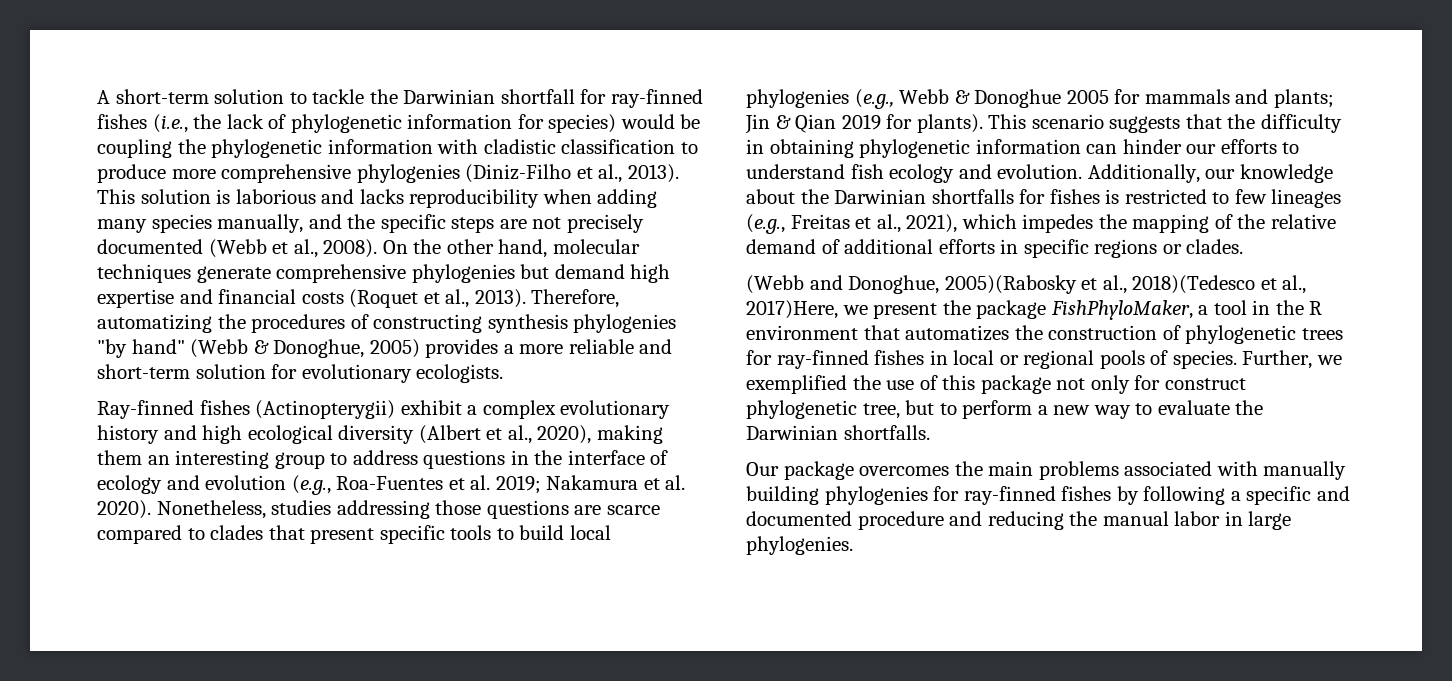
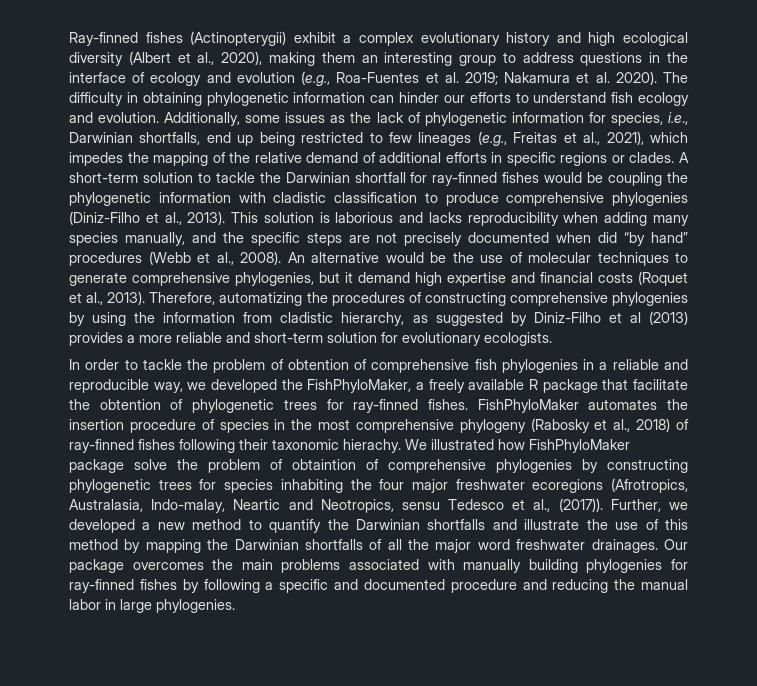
- A short-term solution to tackle the Darwinian shortfall for ray-finned fishes (i.e., the lack of phylogenetic information for species) would be coupling the phylogenetic information with cladistic classification to produce more comprehensive phylogenies (Diniz-Filho et al., 2013). This solution is laborious and lacks reproducibility when adding many species manually, and the specific steps are not precisely documented (Webb et al., 2008). On the other hand, molecular techniques generate comprehensive phylogenies but demand high expertise and financial costs (Roquet et al., 2013). Therefore, automatizing the procedures of constructing synthesis phylogenies "by hand" (Webb & Donoghue, 2005) provides a more reliable and short-term solution for evolutionary ecologists.
- Nonetheless, studies addressing those questions are scarce compared to clades that present specific tools to build local phylogenies (e.g., Webb & Donoghue 2005 for mammals and plants; Jin & Qian 2019 for plants). This scenario suggests that the difficulty in obtaining phylogenetic information can hinder our efforts to understand fish ecology and evolution.
+ The difficulty in obtaining phylogenetic information can hinder our efforts to understand fish ecology and evolution.
- Additionally, our knowledge about the Darwinian shortfalls for fishes is restricted to few lineages (e.g., Freitas et al., 2021), which impedes the mapping of the relative demand of additional efforts in specific regions or clades.
- (Webb and Donoghue, 2005)(Rabosky et al., 2018)(Tedesco et al., 2017)Here, we present the package FishPhyloMaker, a tool in the R environment that automatizes the construction of phylogenetic trees for ray-finned fishes in local or regional pools of species. Further, we exemplified the use of this package not only for construct phylogenetic tree, but to perform a new way to evaluate the Darwinian shortfalls.
- Our package overcomes the main problems associated with manually building phylogenies for ray-finned fishes by following a specific and documented procedure and reducing the manual labor in large phylogenies.
+ Additionally, some issues as the lack of phylogenetic information for species, i.e., Darwinian shortfalls, end up being restricted to few lineages (e.g., Freitas et al., 2021), which impedes the mapping of the relative demand of additional efforts in specific regions or clades. A short-term solution to tackle the Darwinian shortfall for ray-finned fishes would be coupling the phylogenetic information with cladistic classification to produce comprehensive phylogenies (Diniz-Filho et al., 2013). This solution is laborious and lacks reproducibility when adding many species manually, and the specific steps are not precisely documented when did “by hand” procedures (Webb et al., 2008). An alternative would be the use of molecular techniques to generate comprehensive phylogenies, but it demand high expertise and financial costs (Roquet et al., 2013). Therefore, automatizing the procedures of constructing comprehensive phylogenies by using the information from cladistic hierarchy, as suggested by Diniz-Filho et al (2013) provides a more reliable and short-term solution for evolutionary ecologists.
+ In order to tackle the problem of obtention of comprehensive fish phylogenies in a reliable and reproducible way, we developed the FishPhyloMaker, a freely available R package that facilitate the obtention of phylogenetic trees for ray-finned fishes. FishPhyloMaker automates the insertion procedure of species in the most comprehensive phylogeny (Rabosky et al., 2018) of ray-finned fishes following their taxonomic hierachy. We illustrated how FishPhyloMaker package solve the problem of obtaintion of comprehensive phylogenies by constructing phylogenetic trees for species inhabiting the four major freshwater ecoregions (Afrotropics, Australasia, Indo-malay, Neartic and Neotropics, sensu Tedesco et al., (2017)). Further, we developed a new method to quantify the Darwinian shortfalls and illustrate the use of this method by mapping the Darwinian shortfalls of all the major word freshwater drainages. Our package overcomes the main problems associated with manually building phylogenies for ray-finned fishes by following a specific and documented procedure and reducing the manual labor in large phylogenies.

